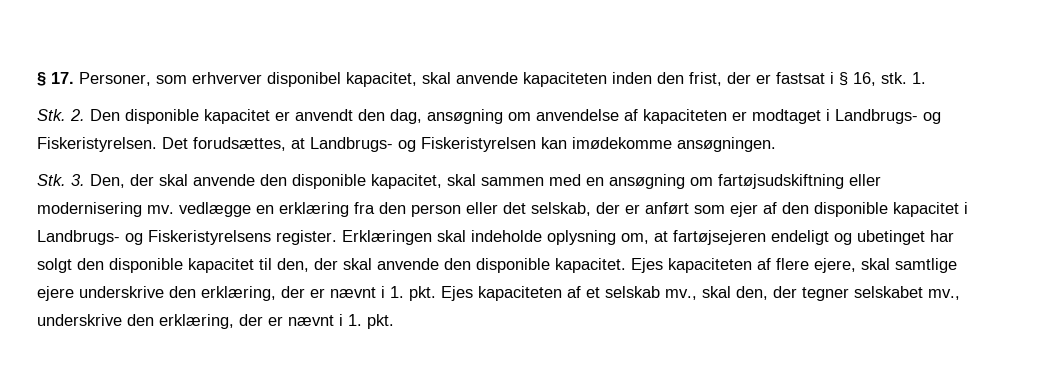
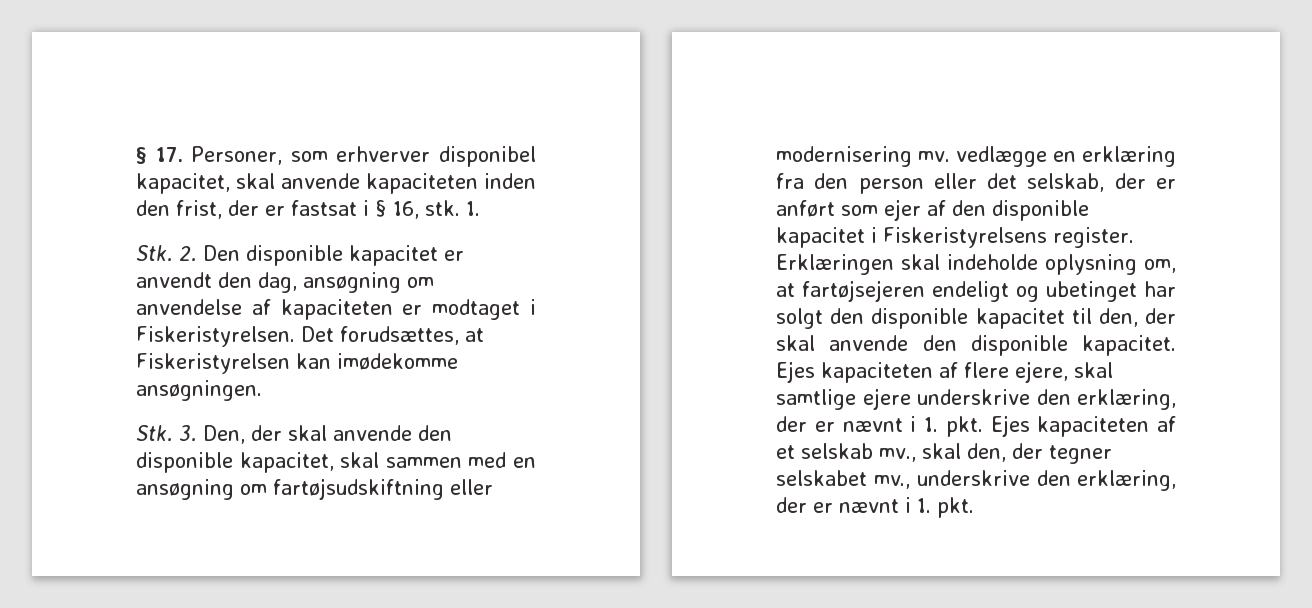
- Stk. 2. Den disponible kapacitet er anvendt den dag, ansøgning om anvendelse af kapaciteten er modtaget i Landbrugs- og Fiskeristyrelsen.
+ Stk. 2. Den disponible kapacitet er anvendt den dag, ansøgning om anvendelse af kapaciteten er modtaget i Fiskeristyrelsen.
- Det forudsættes, at Landbrugs- og Fiskeristyrelsen kan imødekomme ansøgningen.
+ Det forudsættes, at Fiskeristyrelsen kan imødekomme ansøgningen.
- Stk. 3. Den, der skal anvende den disponible kapacitet, skal sammen med en ansøgning om fartøjsudskiftning eller modernisering mv. vedlægge en erklæring fra den person eller det selskab, der er anført som ejer af den disponible kapacitet i Landbrugs- og Fiskeristyrelsens register.
+ Stk. 3. Den, der skal anvende den disponible kapacitet, skal sammen med en ansøgning om fartøjsudskiftning eller modernisering mv. vedlægge en erklæring fra den person eller det selskab, der er anført som ejer af den disponible kapacitet i Fiskeristyrelsens register.

